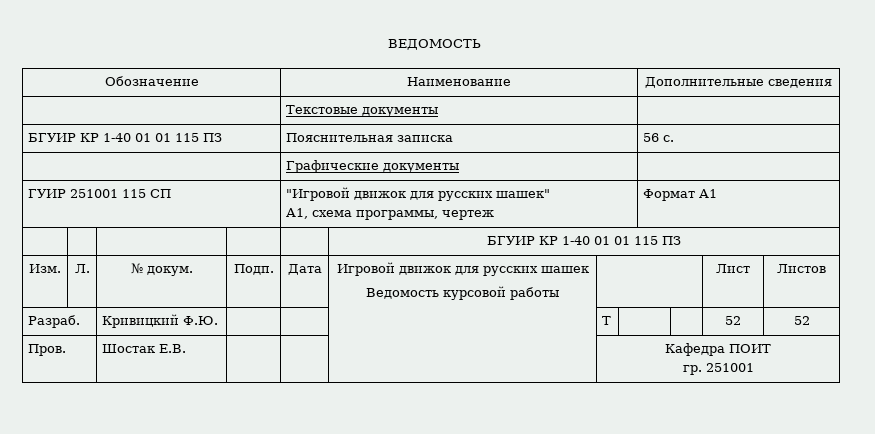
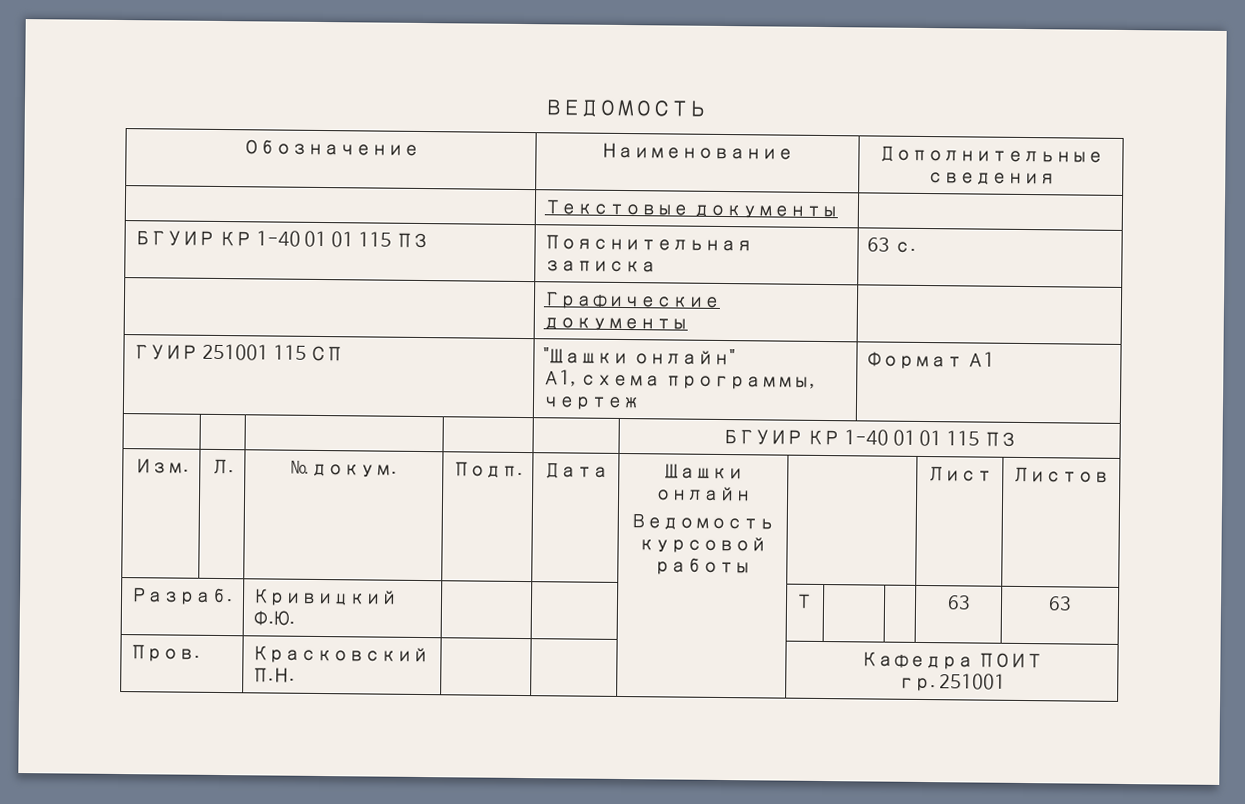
- БГУИР КР 1-40 01 01 115 ПЗ | Пояснительная записка | 56 с.
+ БГУИР КР 1-40 01 01 115 ПЗ | Пояснительная записка | 63 с.
- ГУИР 251001 115 СП | "Игровой движок для русских шашек"
+ ГУИР 251001 115 СП | "Шашки онлайн"
- Изм. | Л. | № докум. | Подп. | Дата | Игровой движок для русских шашек
+ Изм. | Л. | № докум. | Подп. | Дата | Шашки онлайн
- Разраб. | Кривицкий Ф.Ю. | | | | Т | | | 52 | 52
+ Разраб. | Кривицкий Ф.Ю. | | | | Т | | | 63 | 63
- Пров. | Шостак Е.В. | | | | Кафедра ПОИТ
+ Пров. | Красковский П.Н. | | | | Кафедра ПОИТ

